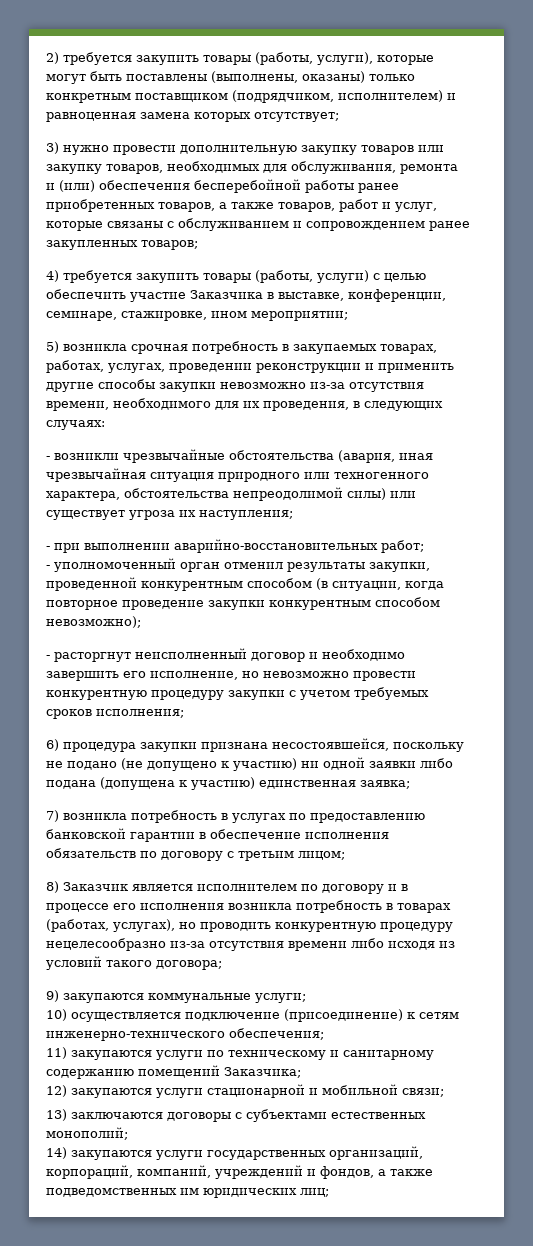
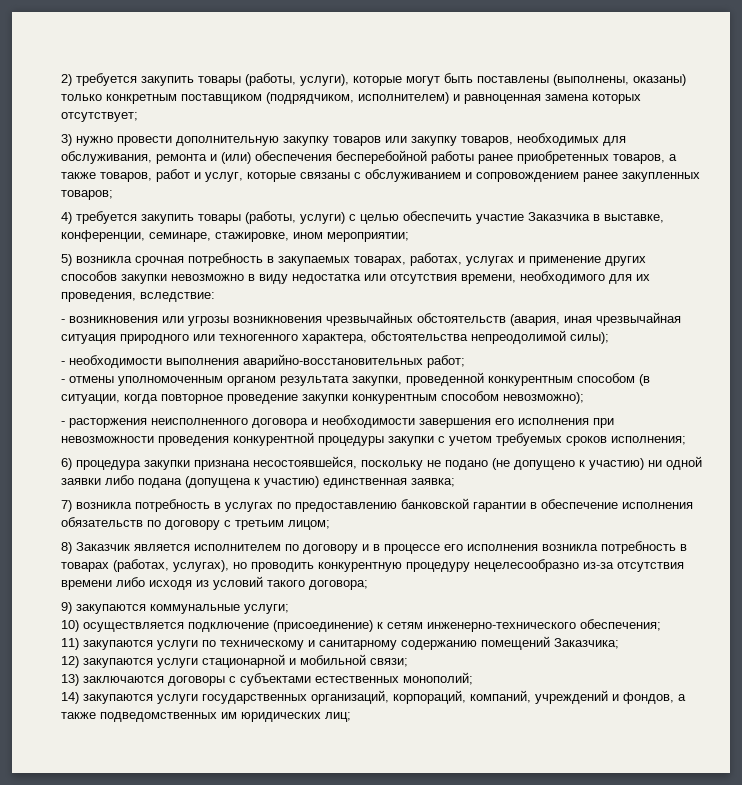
- 5) возникла срочная потребность в закупаемых товарах, работах, услугах, проведении реконструкции и применить другие способы закупки невозможно из-за отсутствия времени, необходимого для их проведения, в следующих случаях:
- - возникли чрезвычайные обстоятельства (авария, иная чрезвычайная ситуация природного или техногенного характера, обстоятельства непреодолимой силы) или существует угроза их наступления;
- - при выполнении аварийно-восстановительных работ;
+ 5) возникла срочная потребность в закупаемых товарах, работах, услугах и применение других способов закупки невозможно в виду недостатка или отсутствия времени, необходимого для их проведения, вследствие:
+ - возникновения или угрозы возникновения чрезвычайных обстоятельств (авария, иная чрезвычайная ситуация природного или техногенного характера, обстоятельства непреодолимой силы);
+ - необходимости выполнения аварийно-восстановительных работ;
- - уполномоченный орган отменил результаты закупки, проведенной конкурентным способом (в ситуации, когда повторное проведение закупки конкурентным способом невозможно);
+ - отмены уполномоченным органом результата закупки, проведенной конкурентным способом (в ситуации, когда повторное проведение закупки конкурентным способом невозможно);
- - расторгнут неисполненный договор и необходимо завершить его исполнение, но невозможно провести конкурентную процедуру закупки с учетом требуемых сроков исполнения;
+ - расторжения неисполненного договора и необходимости завершения его исполнения при невозможности проведения конкурентной процедуры закупки с учетом требуемых сроков исполнения;

